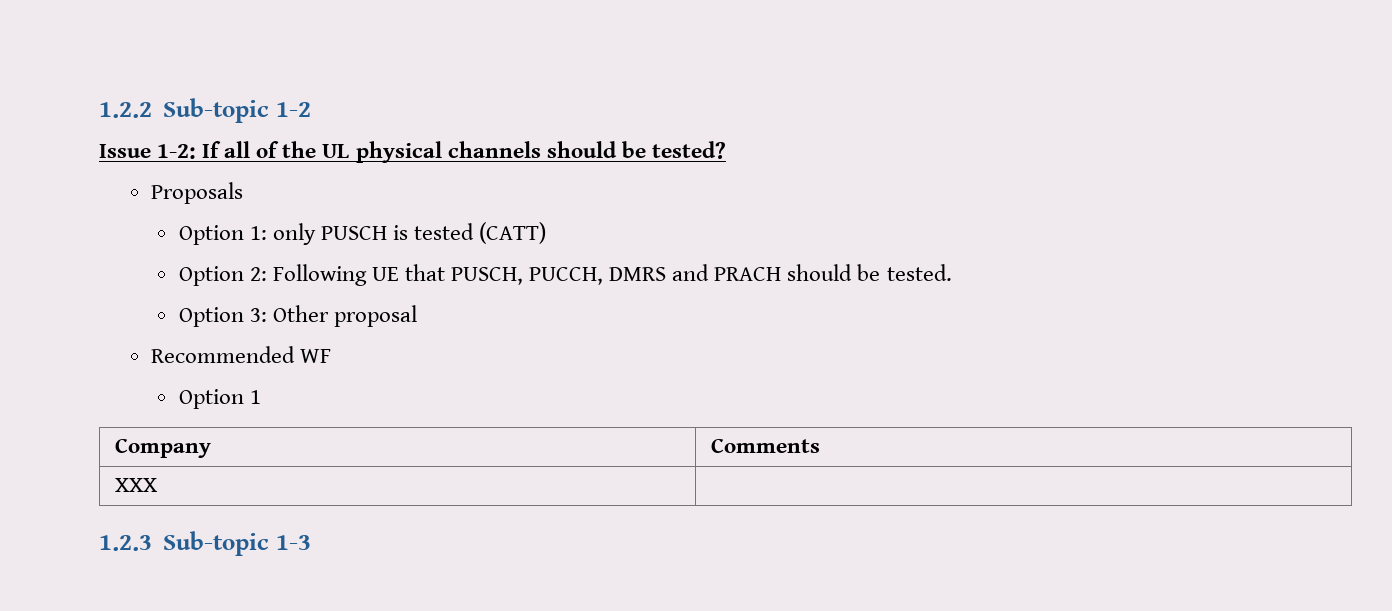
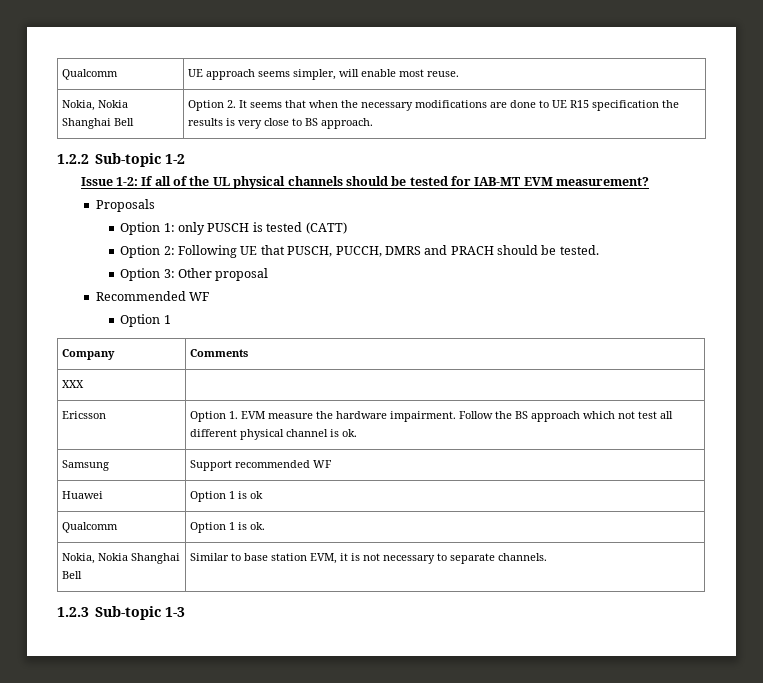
+ Qualcomm | UE approach seems simpler, will enable most reuse.
+ Nokia, Nokia Shanghai Bell | Option 2. It seems that when the necessary modifications are done to UE R15 specification the results is very close to BS approach.
- Issue 1-2: If all of the UL physical channels should be tested?
+ Issue 1-2: If all of the UL physical channels should be tested for IAB-MT EVM measurement?
+ Ericsson | Option 1. EVM measure the hardware impairment. Follow the BS approach which not test all different physical channel is ok.
+ Samsung | Support recommended WF
+ Huawei | Option 1 is ok
+ Qualcomm | Option 1 is ok.
+ Nokia, Nokia Shanghai Bell | Similar to base station EVM, it is not necessary to separate channels.

